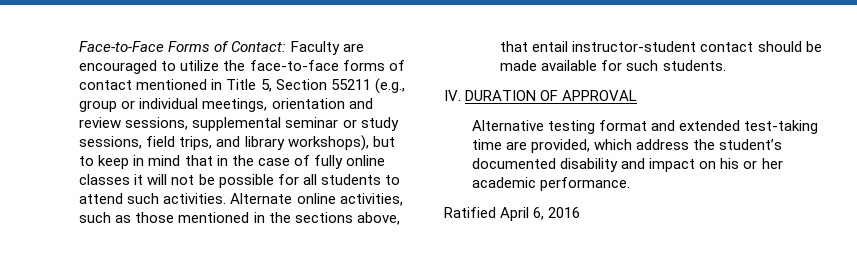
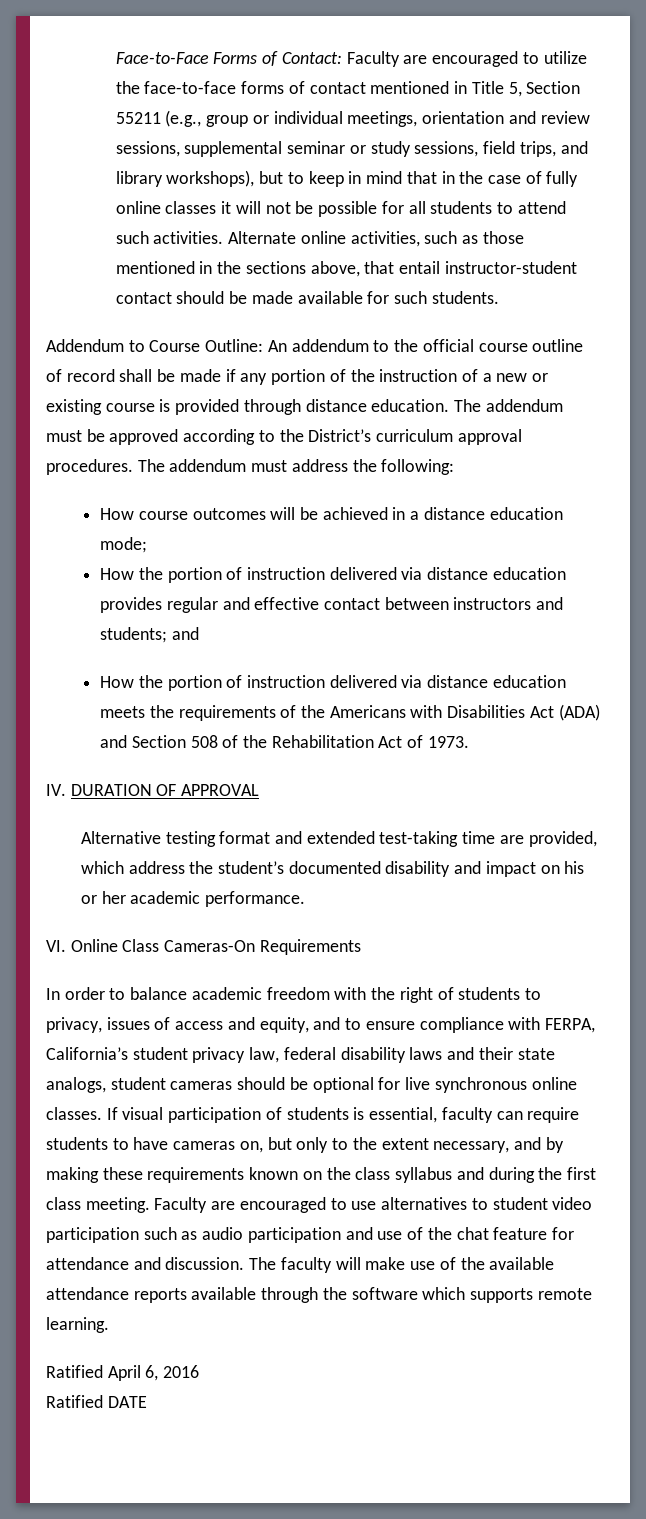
+ Addendum to Course Outline: An addendum to the official course outline of record shall be made if any portion of the instruction of a new or existing course is provided through distance education. The addendum must be approved according to the District’s curriculum approval procedures. The addendum must address the following:
+ How course outcomes will be achieved in a distance education mode;
+ How the portion of instruction delivered via distance education provides regular and effective contact between instructors and students; and
+ How the portion of instruction delivered via distance education meets the requirements of the Americans with Disabilities Act (ADA) and Section 508 of the Rehabilitation Act of 1973.
+ VI. Online Class Cameras-On Requirements
+ In order to balance academic freedom with the right of students to privacy, issues of access and equity, and to ensure compliance with FERPA, California’s student privacy law, federal disability laws and their state analogs, student cameras should be optional for live synchronous online classes. If visual participation of students is essential, faculty can require students to have cameras on, but only to the extent necessary, and by making these requirements known on the class syllabus and during the first class meeting. Faculty are encouraged to use alternatives to student video participation such as audio participation and use of the chat feature for attendance and discussion. The faculty will make use of the available attendance reports available through the software which supports remote learning.
+ Ratified DATE

